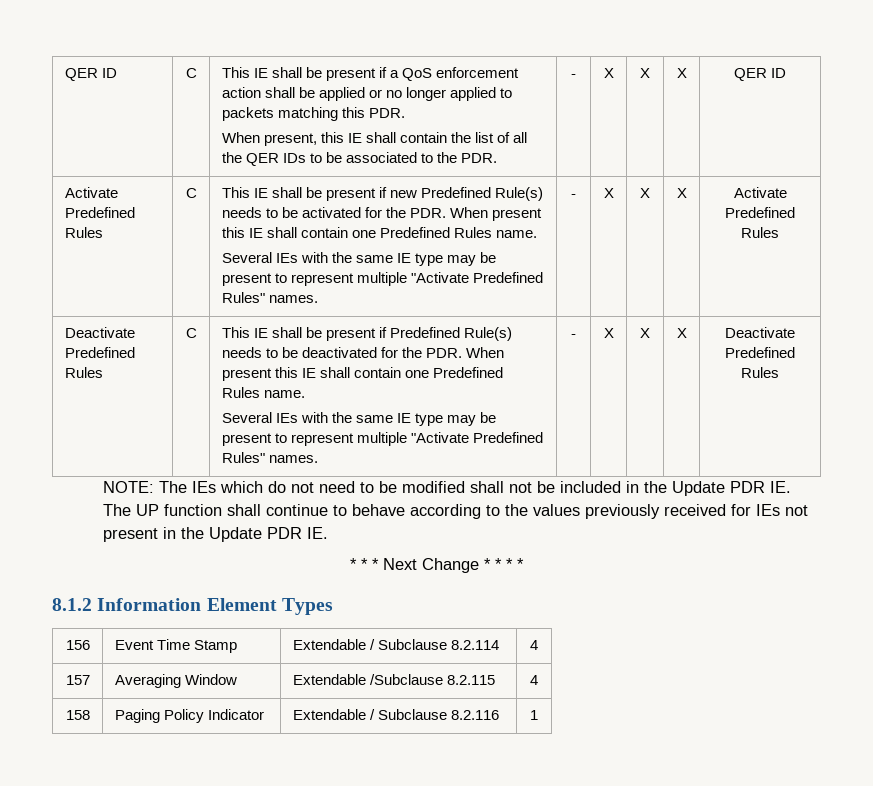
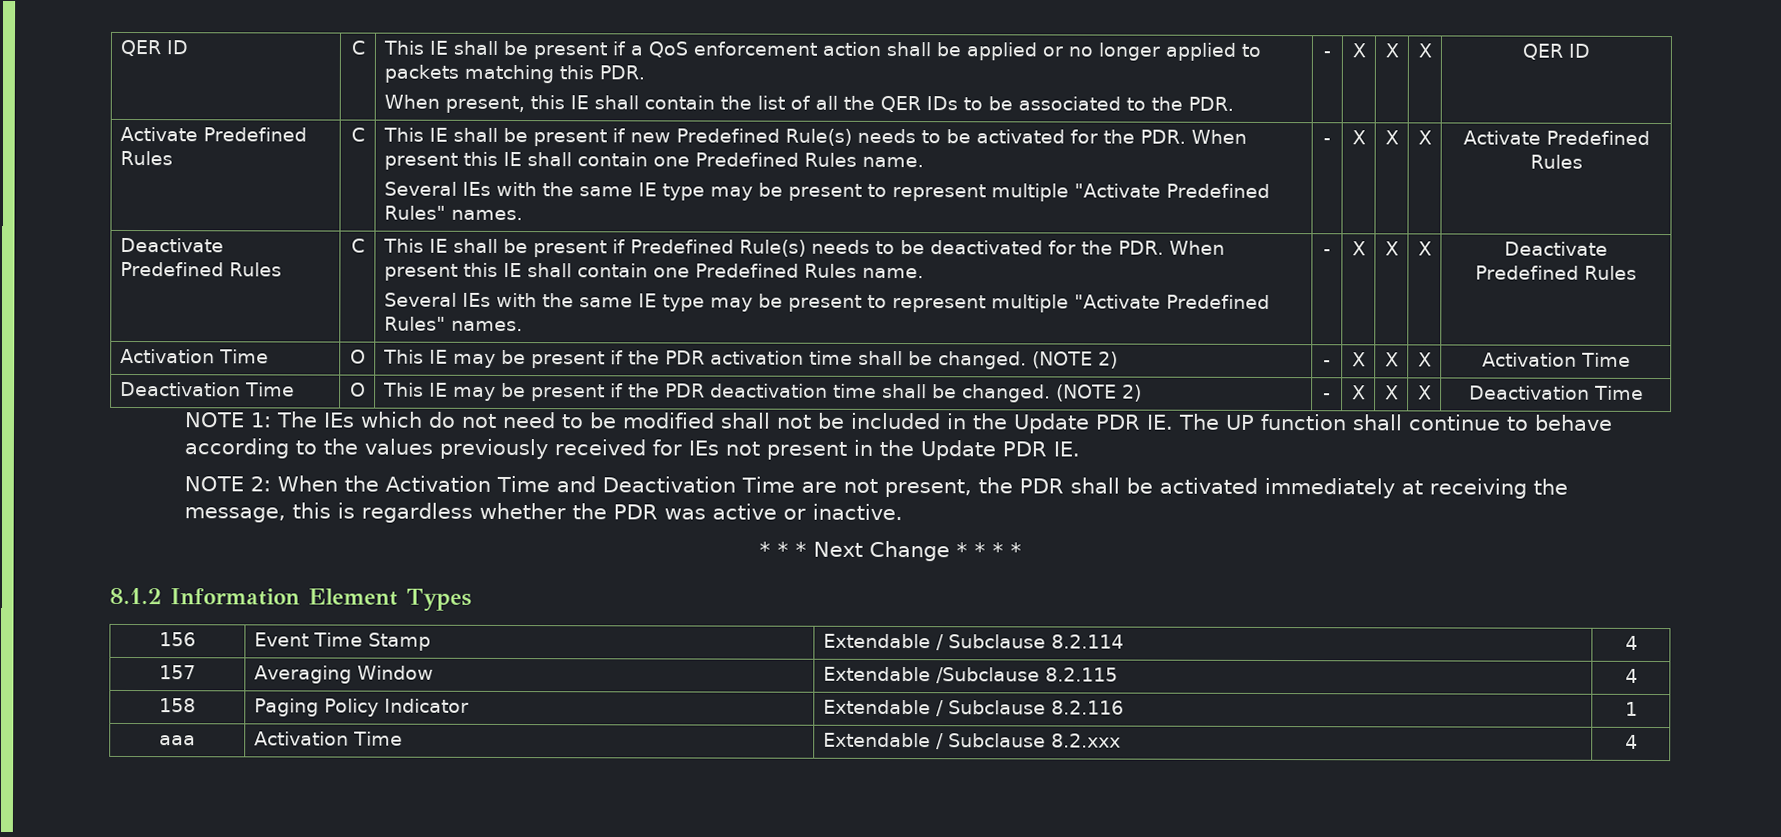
- NOTE: The IEs which do not need to be modified shall not be included in the Update PDR IE. The UP function shall continue to behave according to the values previously received for IEs not present in the Update PDR IE.
+ Activation Time | O | This IE may be present if the PDR activation time shall be changed. (NOTE 2) | - | X | X | X | Activation Time
+ Deactivation Time | O | This IE may be present if the PDR deactivation time shall be changed. (NOTE 2) | - | X | X | X | Deactivation Time
+ NOTE 1: The IEs which do not need to be modified shall not be included in the Update PDR IE. The UP function shall continue to behave according to the values previously received for IEs not present in the Update PDR IE.
+ NOTE 2: When the Activation Time and Deactivation Time are not present, the PDR shall be activated immediately at receiving the message, this is regardless whether the PDR was active or inactive.
+ aaa | Activation Time | Extendable / Subclause 8.2.xxx | 4

